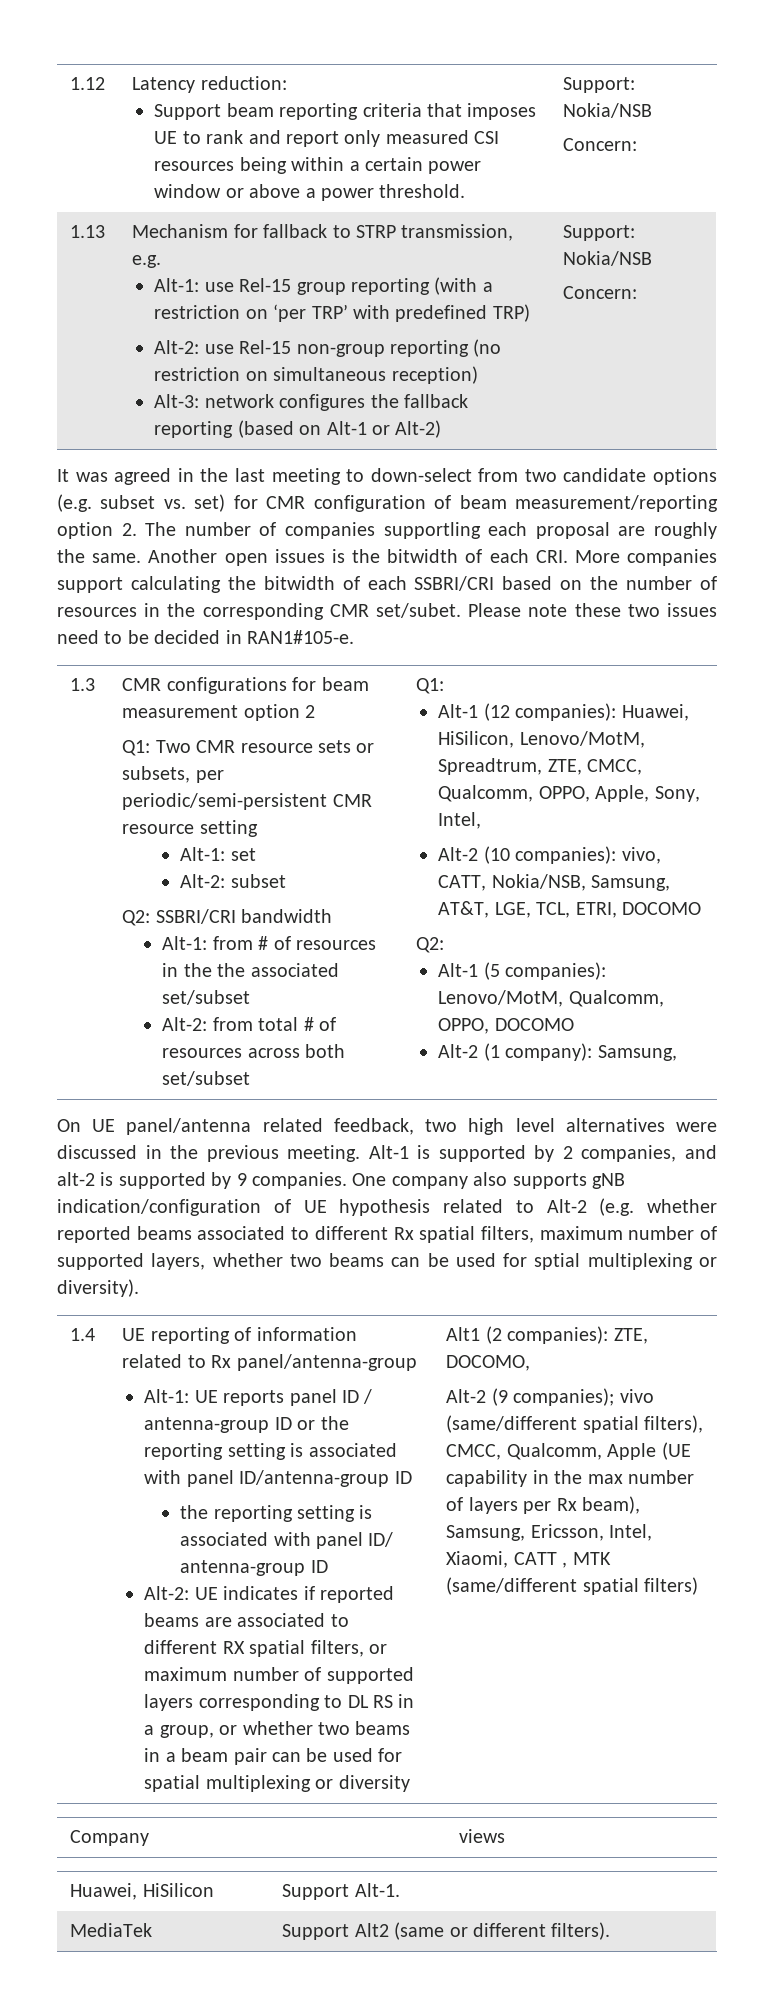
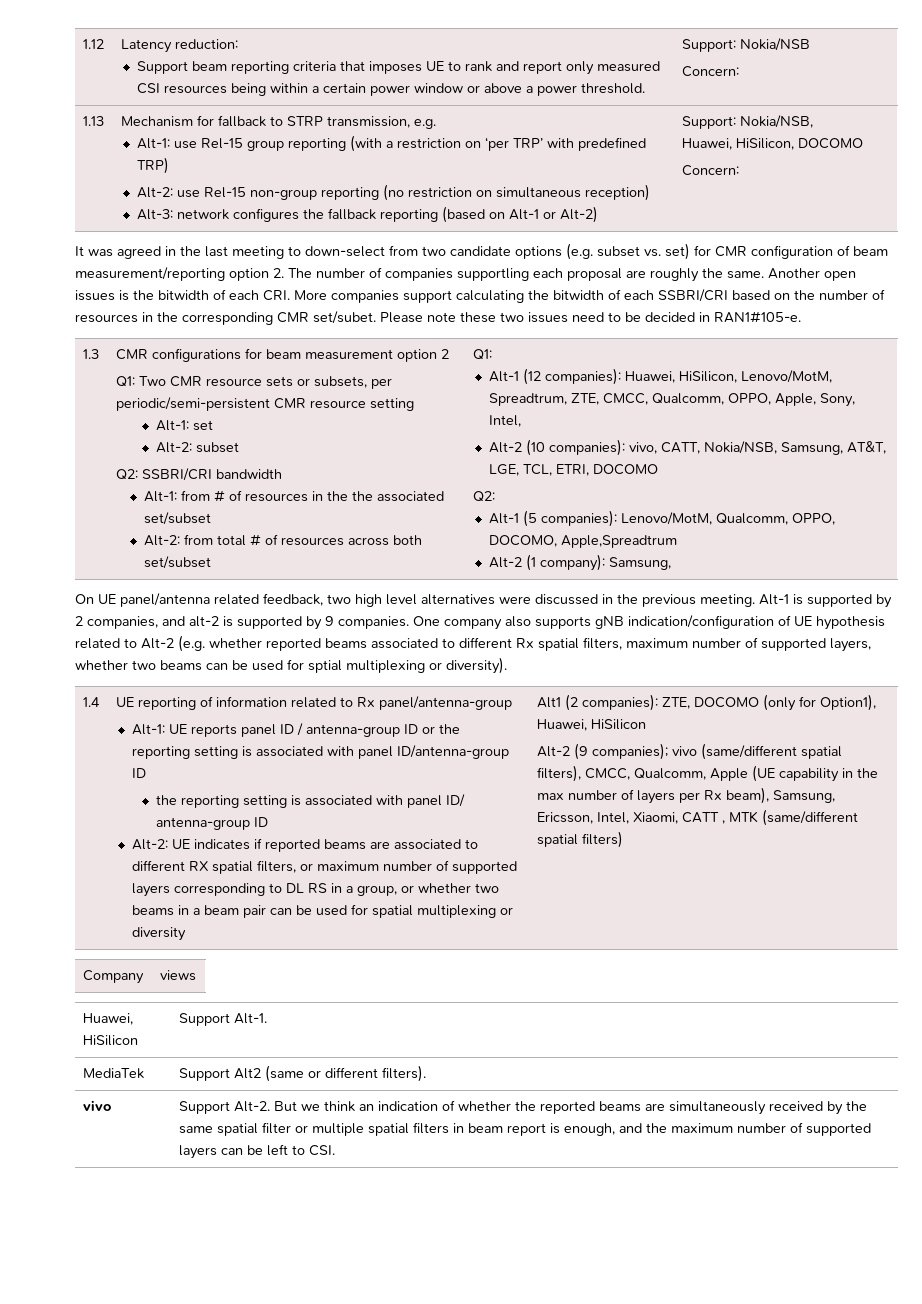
- Alt-3: network configures the fallback reporting (based on Alt-1 or Alt-2) | Support: Nokia/NSB
+ Alt-3: network configures the fallback reporting (based on Alt-1 or Alt-2) | Support: Nokia/NSB, Huawei, HiSilicon, DOCOMO
- Alt-1 (5 companies): Lenovo/MotM, Qualcomm, OPPO, DOCOMO
+ Alt-1 (5 companies): Lenovo/MotM, Qualcomm, OPPO, DOCOMO, Apple,Spreadtrum
- Alt1 (2 companies): ZTE, DOCOMO,
+ Alt1 (2 companies): ZTE, DOCOMO (only for Option1), Huawei, HiSilicon
+ vivo | Support Alt-2. But we think an indication of whether the reported beams are simultaneously received by the same spatial filter or multiple spatial filters in beam report is enough, and the maximum number of supported layers can be left to CSI.

